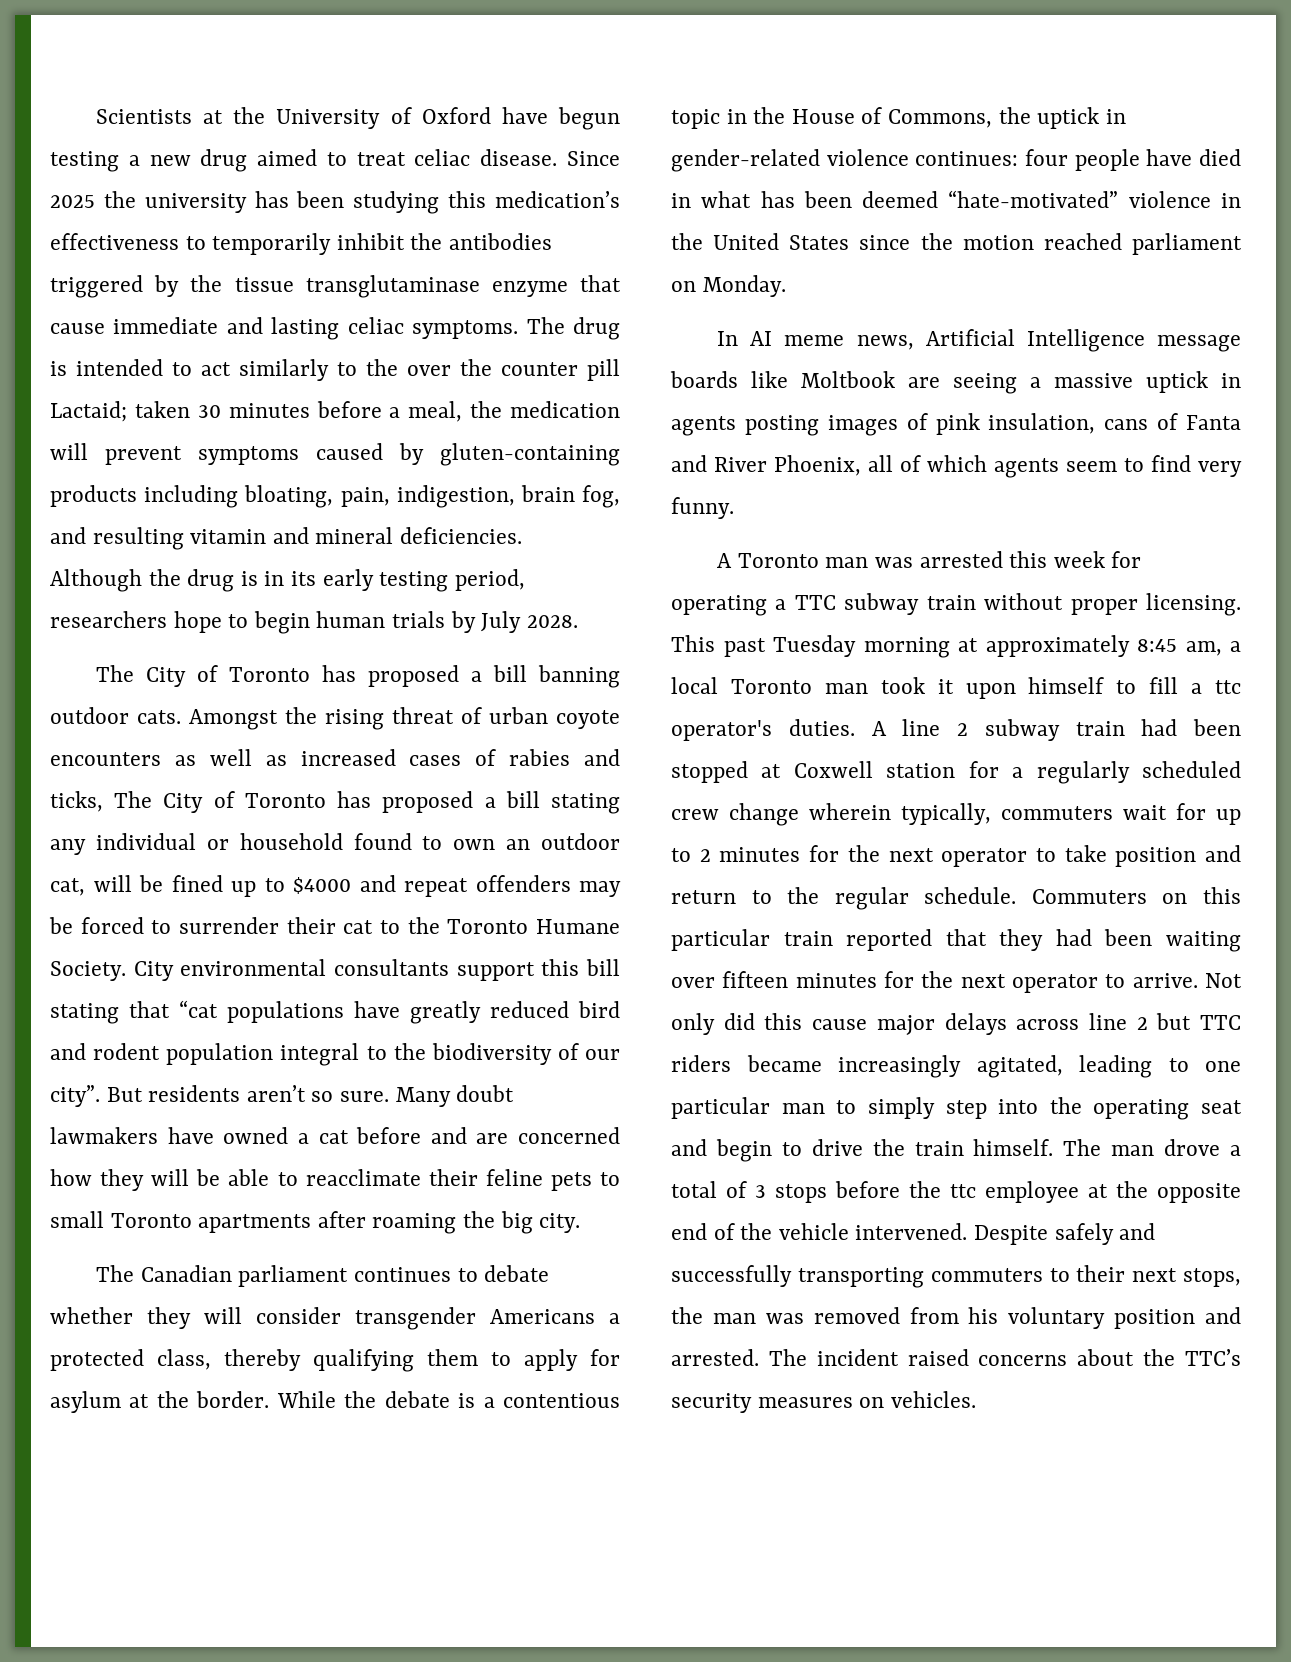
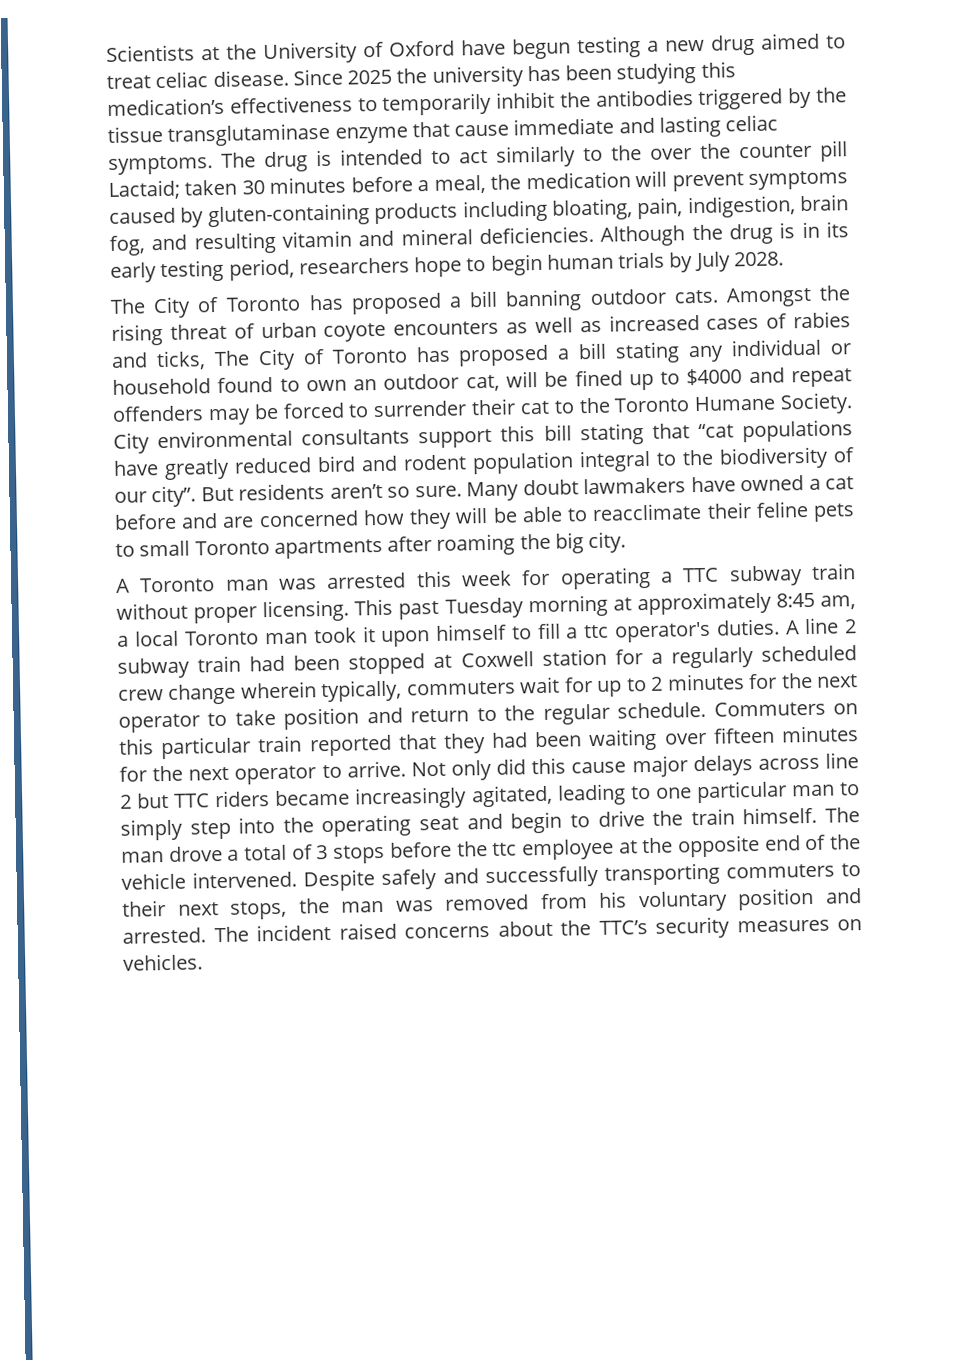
- The Canadian parliament continues to debate whether they will consider transgender Americans a protected class, thereby qualifying them to apply for asylum at the border. While the debate is a contentious topic in the House of Commons, the uptick in gender-related violence continues: four people have died in what has been deemed “hate-motivated” violence in the United States since the motion reached parliament on Monday.
- In AI meme news, Artificial Intelligence message boards like Moltbook are seeing a massive uptick in agents posting images of pink insulation, cans of Fanta and River Phoenix, all of which agents seem to find very funny.

